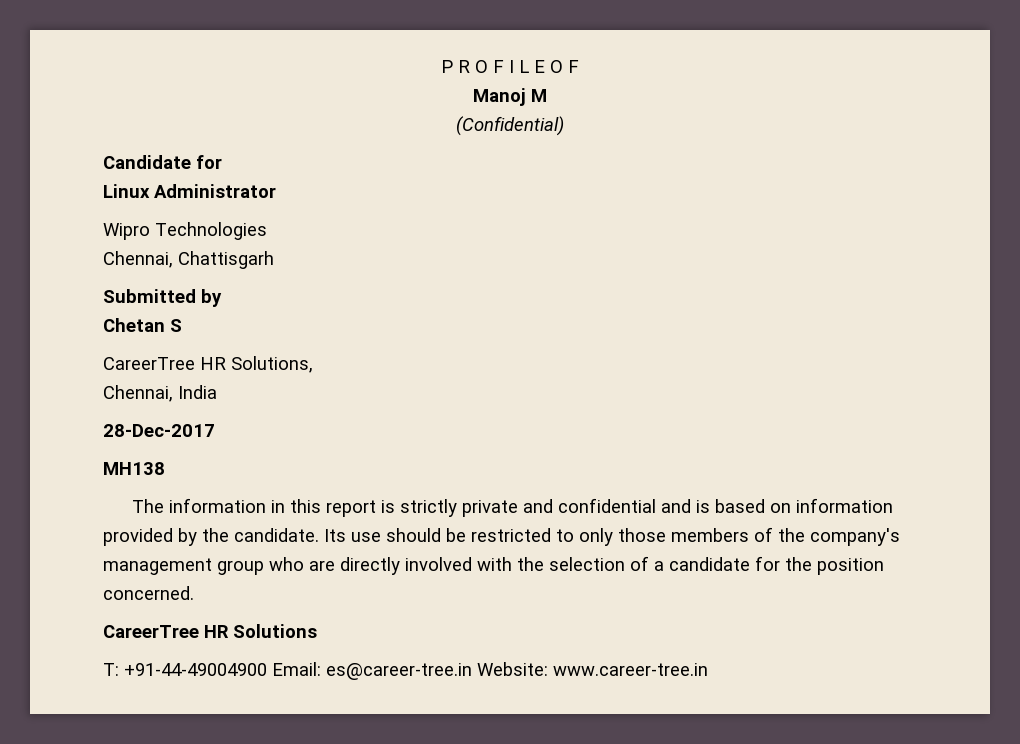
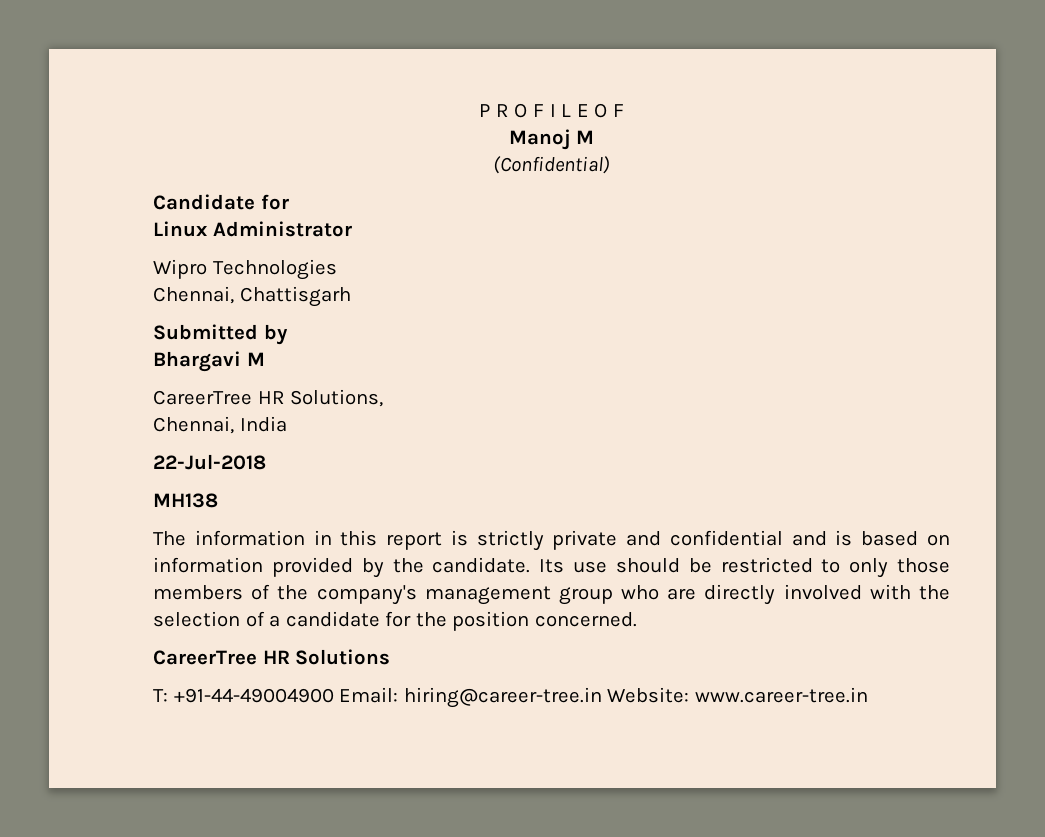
- Chetan S
+ Bhargavi M
- 28-Dec-2017
+ 22-Jul-2018
- T: +91-44-49004900 Email: es@career-tree.in Website: www.career-tree.in
+ T: +91-44-49004900 Email: hiring@career-tree.in Website: www.career-tree.in

